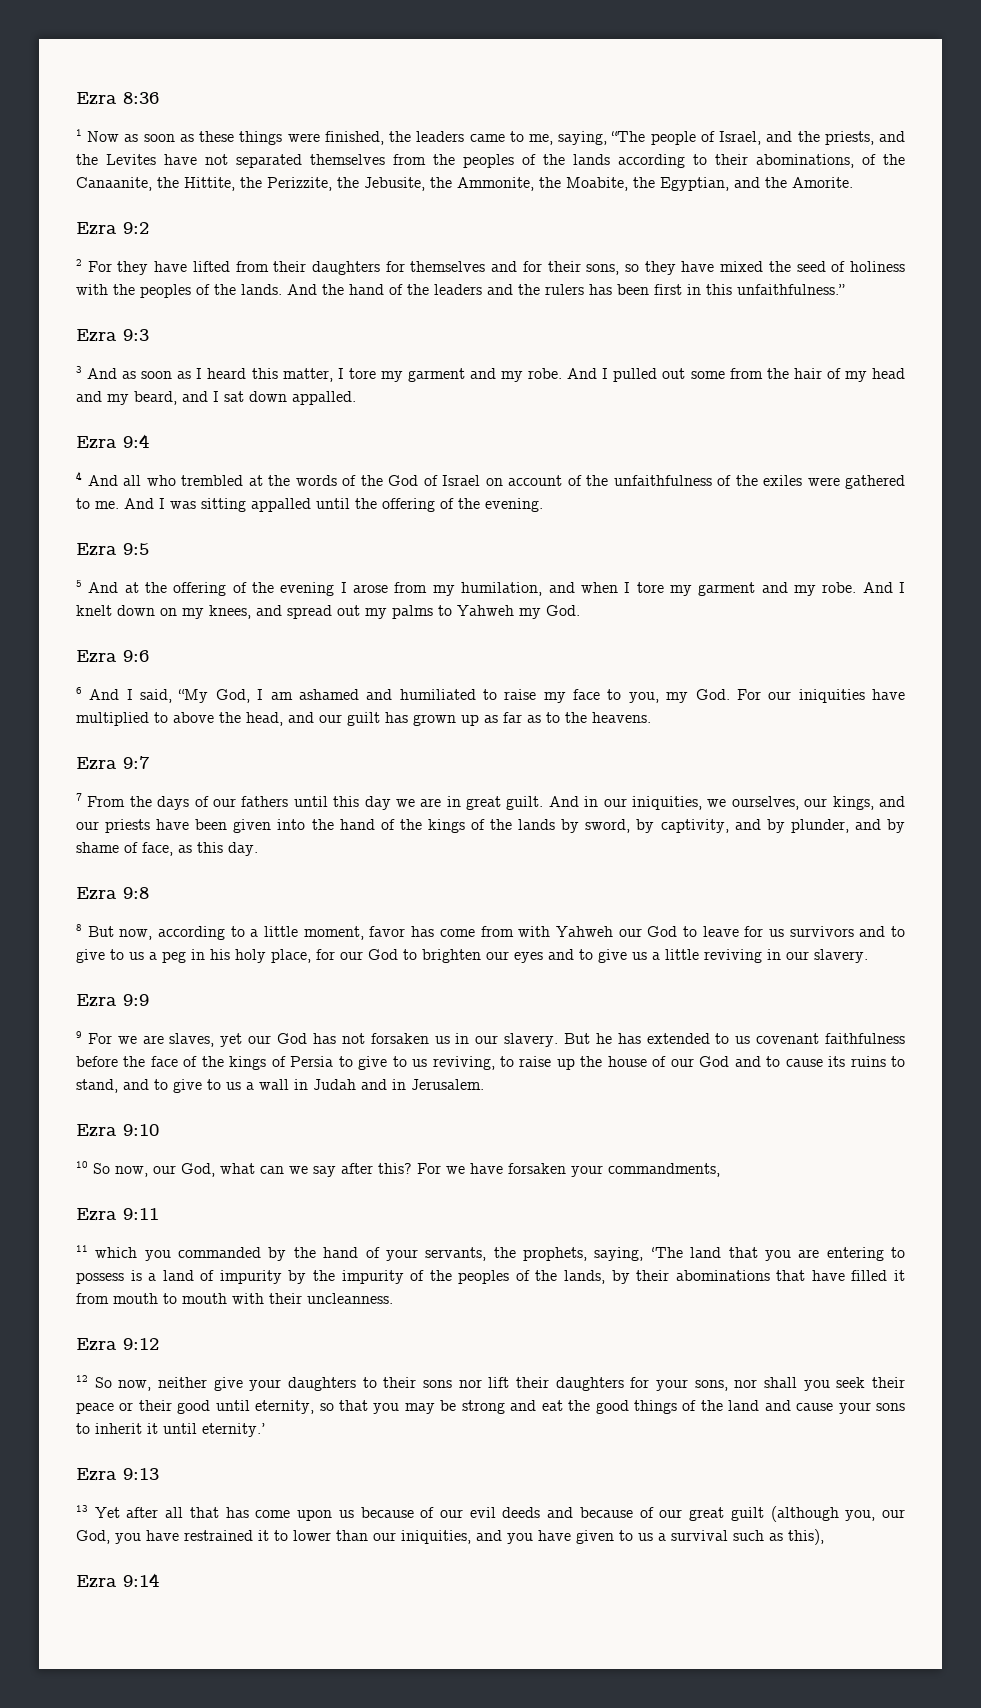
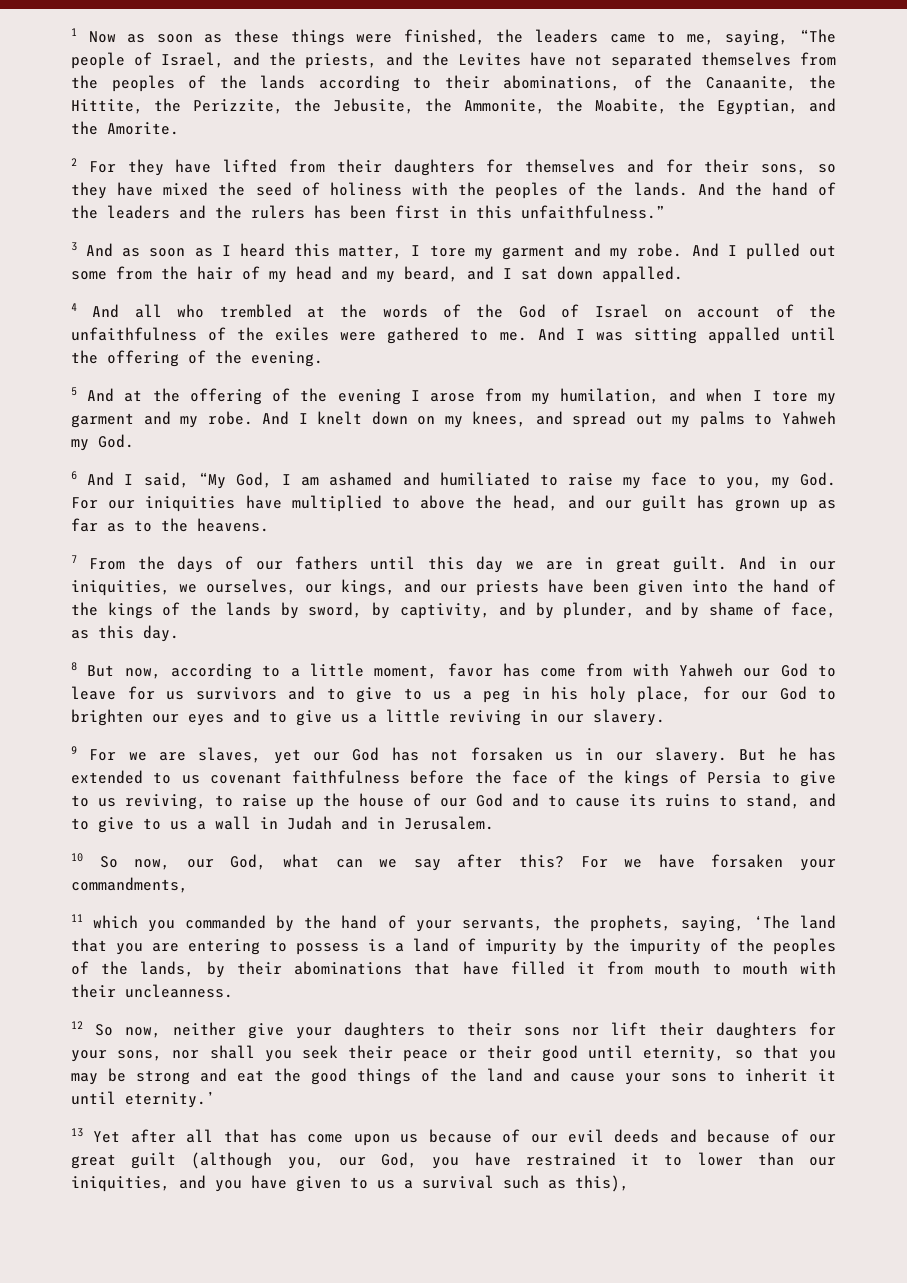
- Ezra 8:36
- Ezra 9:2
- Ezra 9:3
- Ezra 9:4
- Ezra 9:5
- Ezra 9:6
- Ezra 9:7
- Ezra 9:8
- Ezra 9:9
- Ezra 9:10
- Ezra 9:11
- Ezra 9:12
- Ezra 9:13
- Ezra 9:14

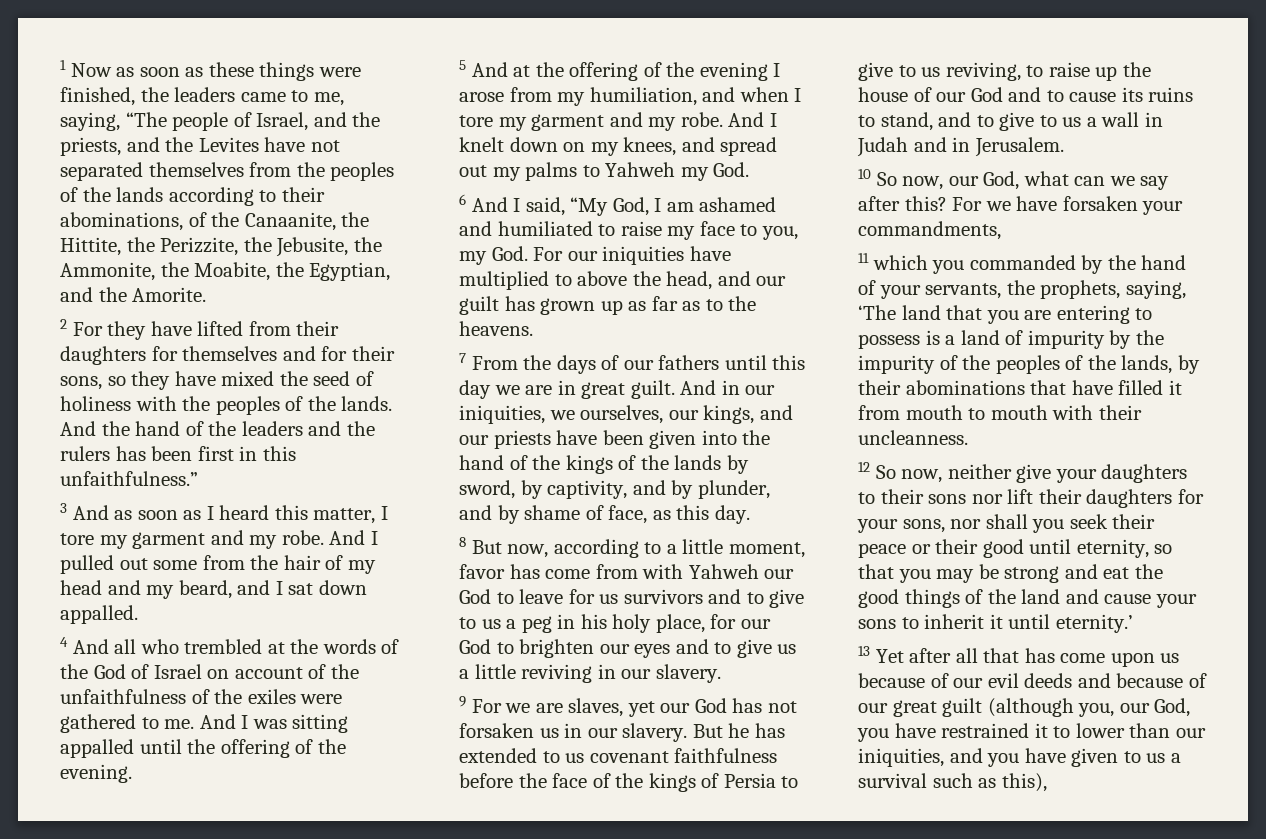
- 5 And at the offering of the evening I arose from my humilation, and when I tore my garment and my robe.
+ 5 And at the offering of the evening I arose from my humiliation, and when I tore my garment and my robe.

